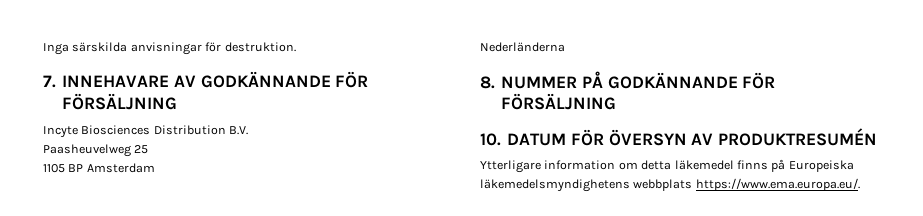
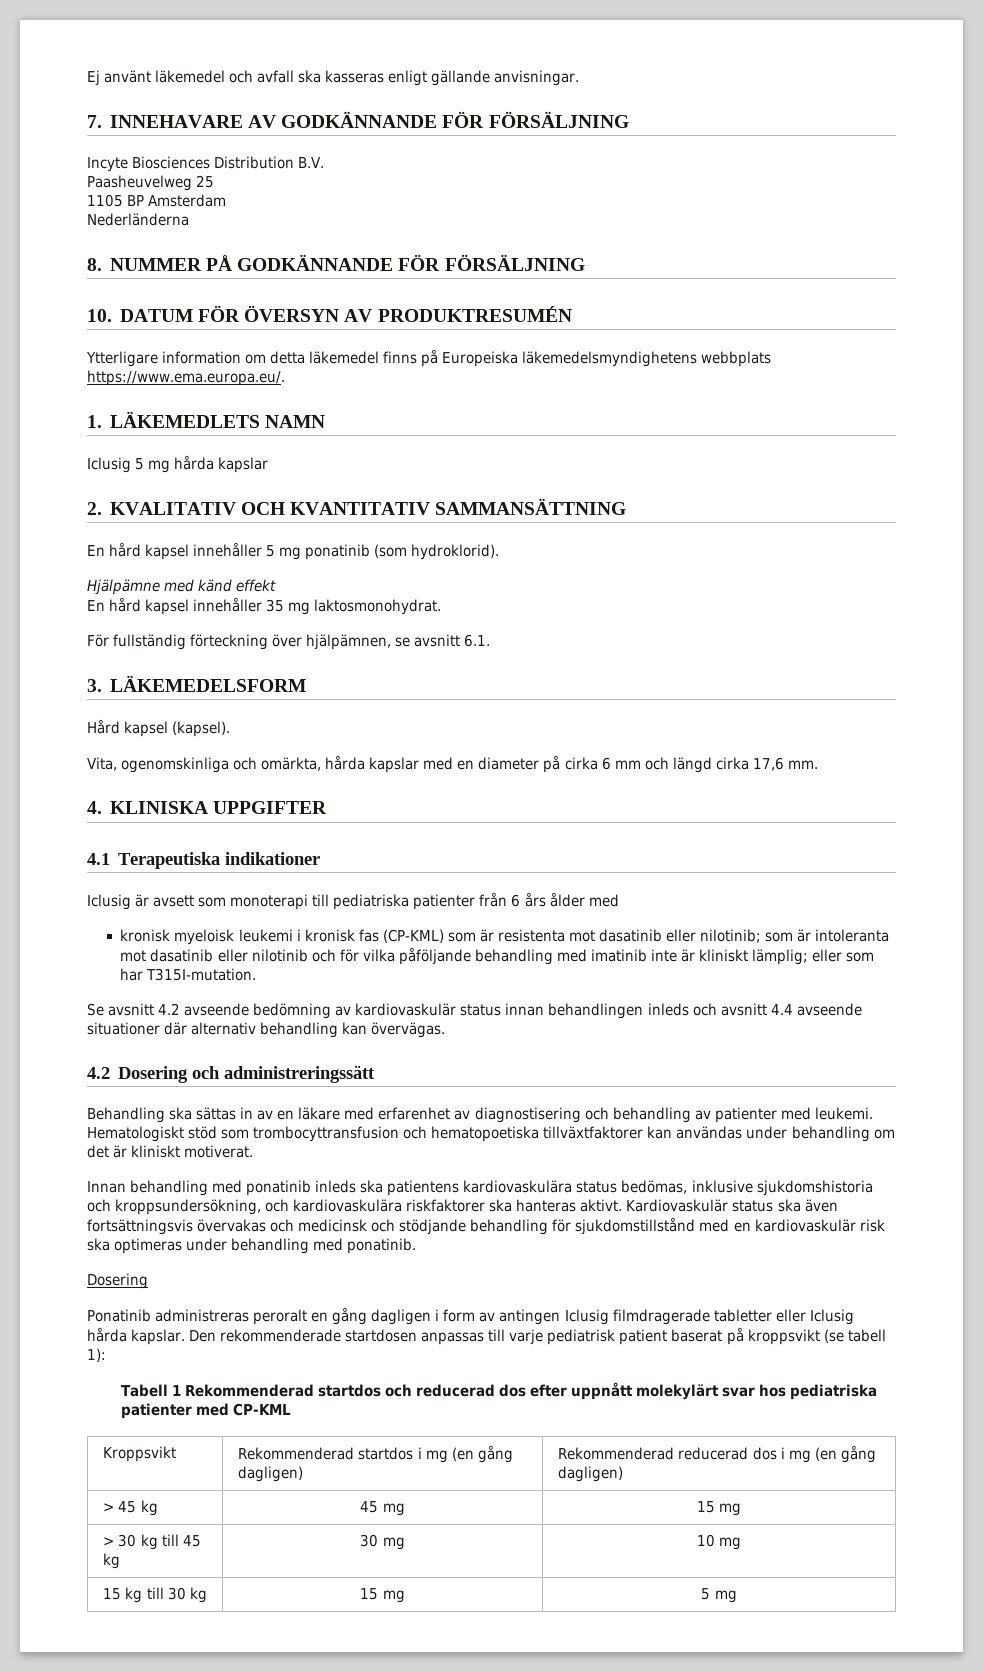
- Inga särskilda anvisningar för destruktion.
+ Ej använt läkemedel och avfall ska kasseras enligt gällande anvisningar.
+ 1. LÄKEMEDLETS NAMN
+ Iclusig 5 mg hårda kapslar
+ 2. KVALITATIV OCH KVANTITATIV SAMMANSÄTTNING
+ En hård kapsel innehåller 5 mg ponatinib (som hydroklorid).
+ Hjälpämne med känd effekt
+ En hård kapsel innehåller 35 mg laktosmonohydrat.
+ För fullständig förteckning över hjälpämnen, se avsnitt 6.1.
+ 3. LÄKEMEDELSFORM
+ Hård kapsel (kapsel).
+ Vita, ogenomskinliga och omärkta, hårda kapslar med en diameter på cirka 6 mm och längd cirka 17,6 mm.
+ 4. KLINISKA UPPGIFTER
+ 4.1 Terapeutiska indikationer
+ Iclusig är avsett som monoterapi till pediatriska patienter från 6 års ålder med
+ kronisk myeloisk leukemi i kronisk fas (CP-KML) som är resistenta mot dasatinib eller nilotinib; som är intoleranta mot dasatinib eller nilotinib och för vilka påföljande behandling med imatinib inte är kliniskt lämplig; eller som har T315I-mutation.
+ Se avsnitt 4.2 avseende bedömning av kardiovaskulär status innan behandlingen inleds och avsnitt 4.4 avseende situationer där alternativ behandling kan övervägas.
+ 4.2 Dosering och administreringssätt
+ Behandling ska sättas in av en läkare med erfarenhet av diagnostisering och behandling av patienter med leukemi. Hematologiskt stöd som trombocyttransfusion och hematopoetiska tillväxtfaktorer kan användas under behandling om det är kliniskt motiverat.
+ Innan behandling med ponatinib inleds ska patientens kardiovaskulära status bedömas, inklusive sjukdomshistoria och kroppsundersökning, och kardiovaskulära riskfaktorer ska hanteras aktivt. Kardiovaskulär status ska även fortsättningsvis övervakas och medicinsk och stödjande behandling för sjukdomstillstånd med en kardiovaskulär risk ska optimeras under behandling med ponatinib.
+ Dosering
+ Ponatinib administreras peroralt en gång dagligen i form av antingen Iclusig filmdragerade tabletter eller Iclusig hårda kapslar. Den rekommenderade startdosen anpassas till varje pediatrisk patient baserat på kroppsvikt (se tabell 1):
+ Tabell 1 Rekommenderad startdos och reducerad dos efter uppnått molekylärt svar hos pediatriska patienter med CP-KML
+ Kroppsvikt | Rekommenderad startdos i mg (en gång dagligen) | Rekommenderad reducerad dos i mg (en gång dagligen)
+ > 45 kg | 45 mg | 15 mg
+ > 30 kg till 45 kg | 30 mg | 10 mg
+ 15 kg till 30 kg | 15 mg | 5 mg

